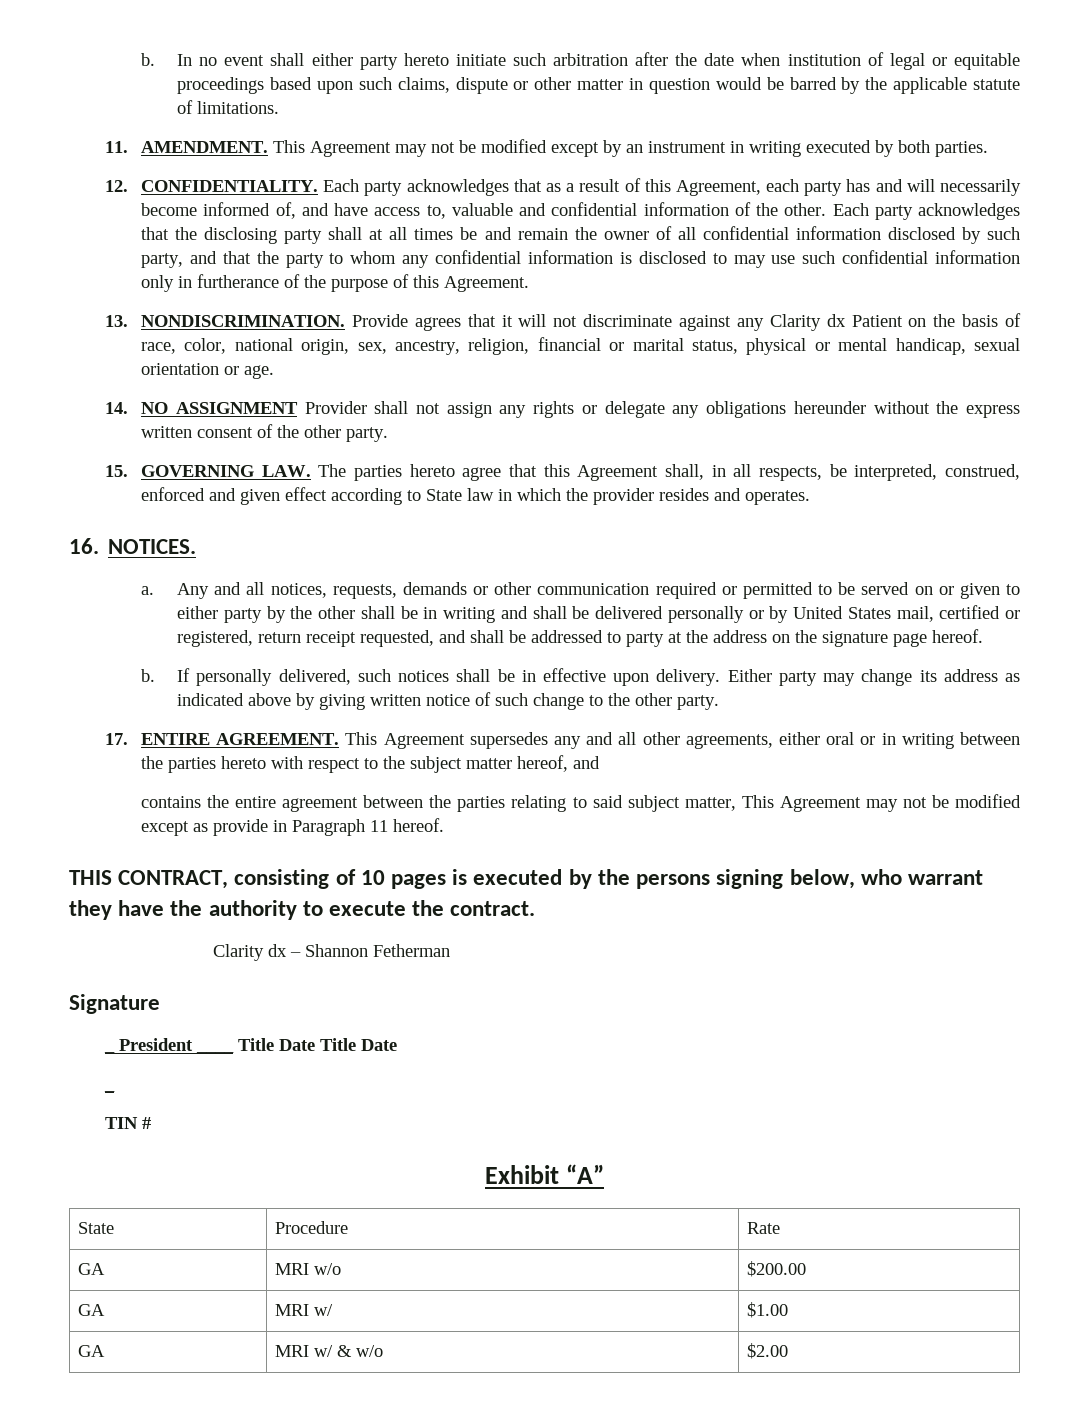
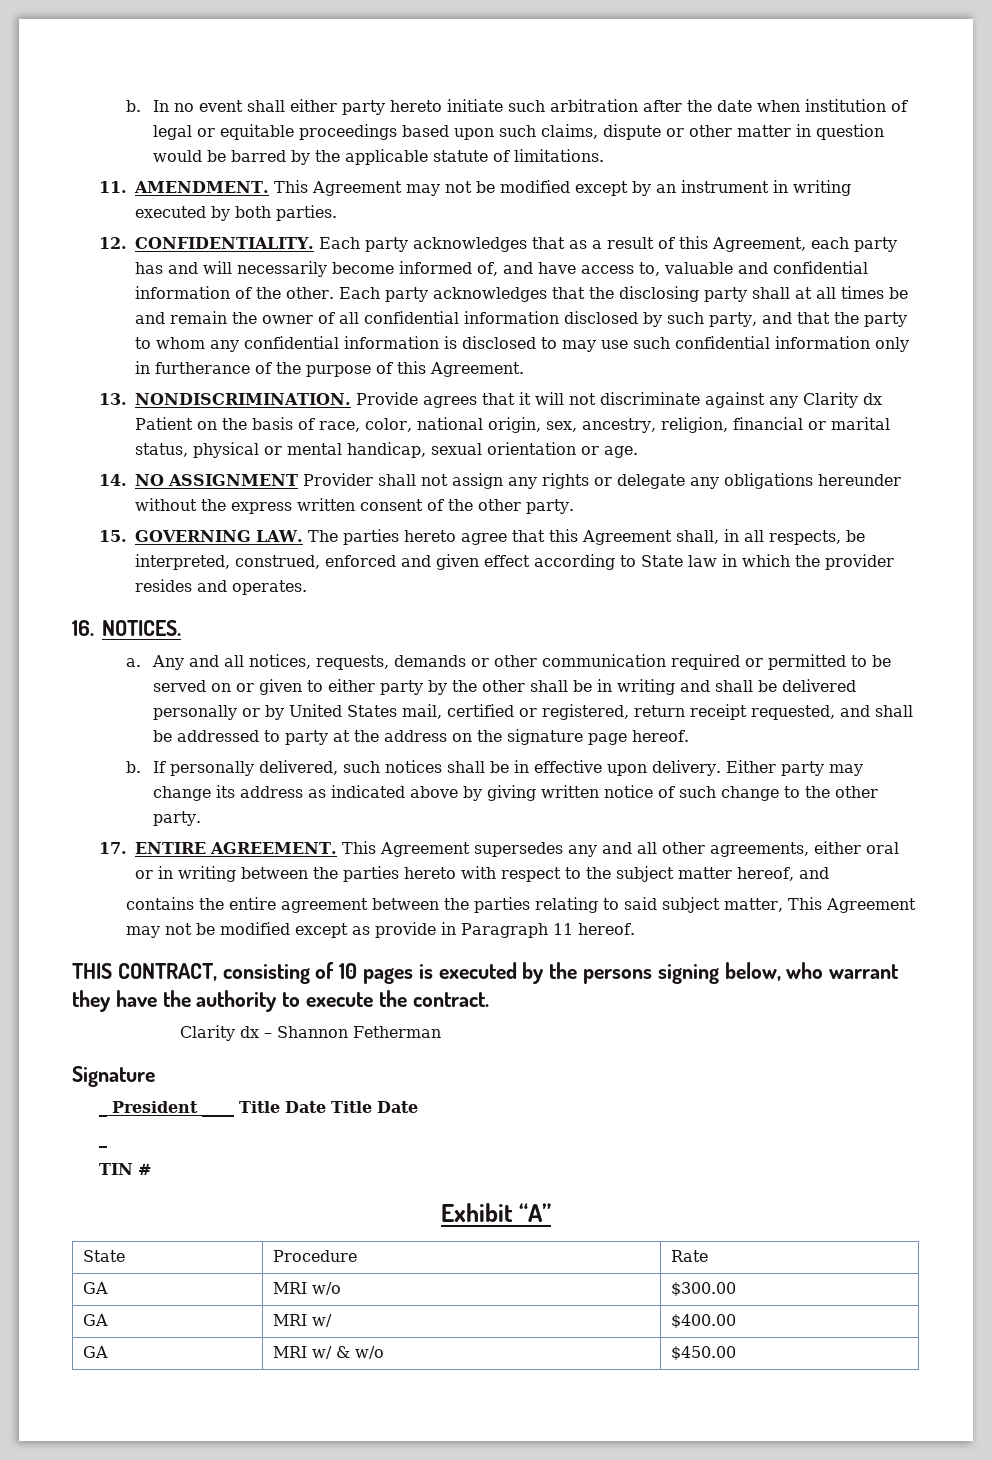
- GA | MRI w/o | $200.00
+ GA | MRI w/o | $300.00
- GA | MRI w/ | $1.00
+ GA | MRI w/ | $400.00
- GA | MRI w/ & w/o | $2.00
+ GA | MRI w/ & w/o | $450.00

